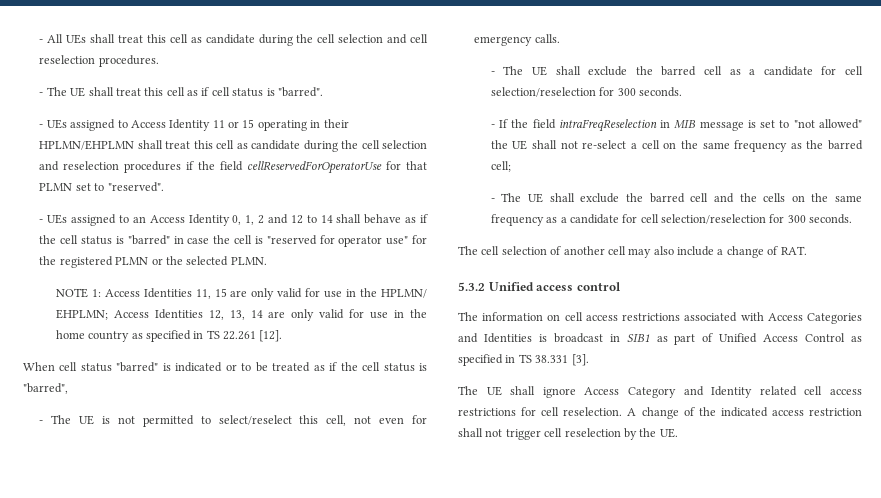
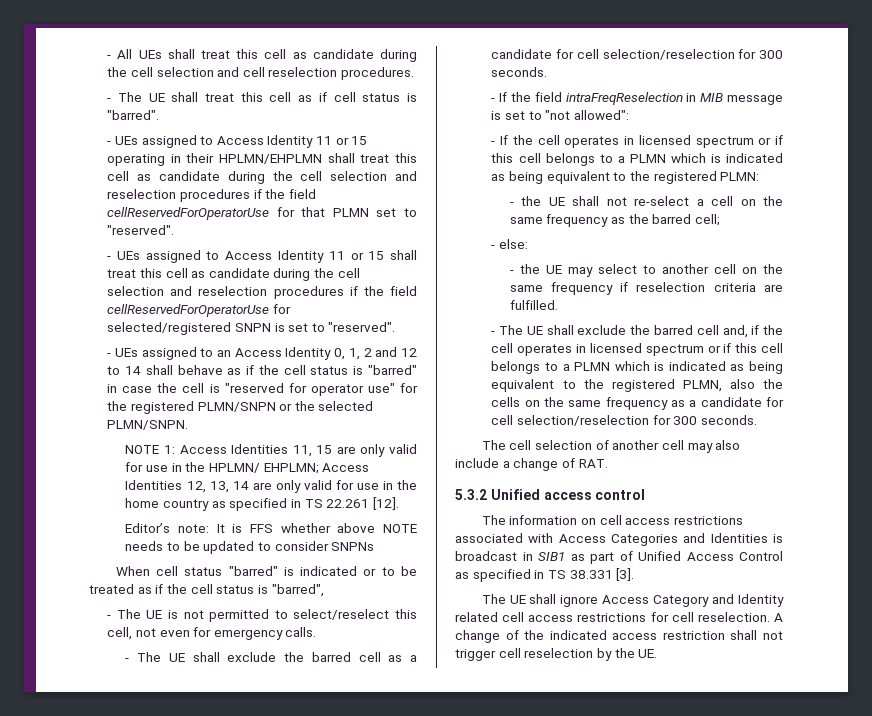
+ - UEs assigned to Access Identity 11 or 15 shall treat this cell as candidate during the cell selection and reselection procedures if the field cellReservedForOperatorUse for selected/registered SNPN is set to "reserved".
- - UEs assigned to an Access Identity 0, 1, 2 and 12 to 14 shall behave as if the cell status is "barred" in case the cell is "reserved for operator use" for the registered PLMN or the selected PLMN.
+ - UEs assigned to an Access Identity 0, 1, 2 and 12 to 14 shall behave as if the cell status is "barred" in case the cell is "reserved for operator use" for the registered PLMN/SNPN or the selected PLMN/SNPN.
+ Editor’s note: It is FFS whether above NOTE needs to be updated to consider SNPNs
- - If the field intraFreqReselection in MIB message is set to "not allowed" the UE shall not re-select a cell on the same frequency as the barred cell;
+ - If the field intraFreqReselection in MIB message is set to "not allowed":
+ - If the cell operates in licensed spectrum or if this cell belongs to a PLMN which is indicated as being equivalent to the registered PLMN:
+ - the UE shall not re-select a cell on the same frequency as the barred cell;
- - The UE shall exclude the barred cell and the cells on the same frequency as a candidate for cell selection/reselection for 300 seconds.
+ - else:
+ - the UE may select to another cell on the same frequency if reselection criteria are fulfilled.
+ - The UE shall exclude the barred cell and, if the cell operates in licensed spectrum or if this cell belongs to a PLMN which is indicated as being equivalent to the registered PLMN, also the cells on the same frequency as a candidate for cell selection/reselection for 300 seconds.

